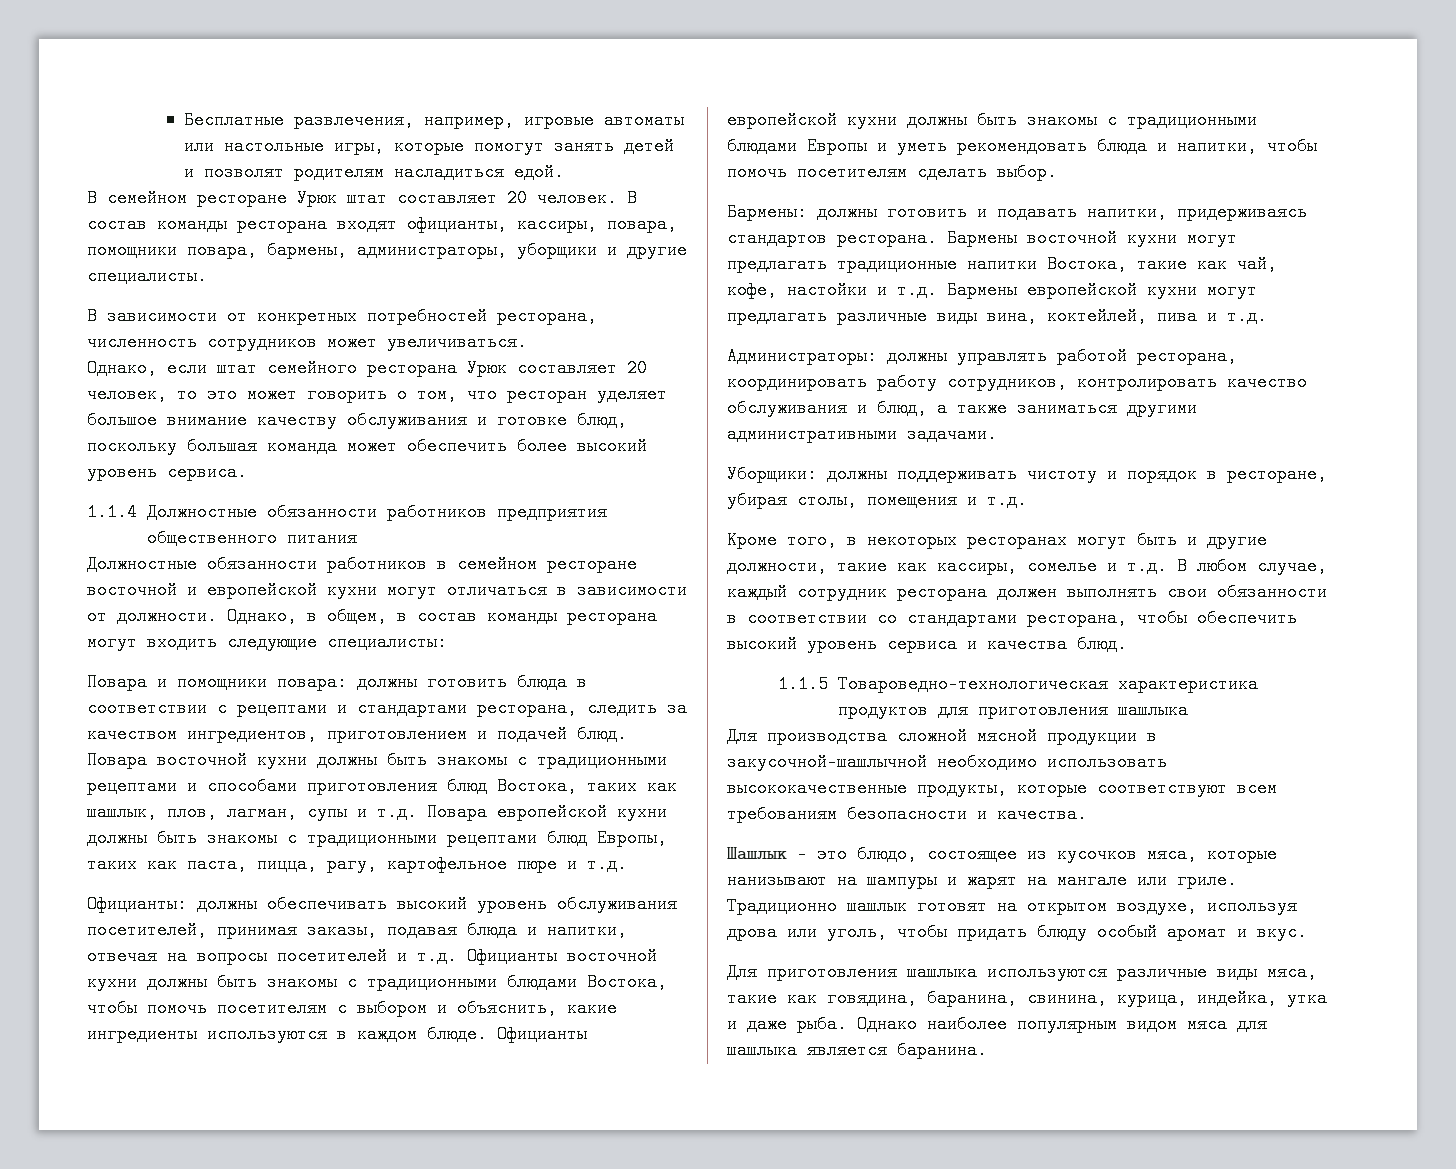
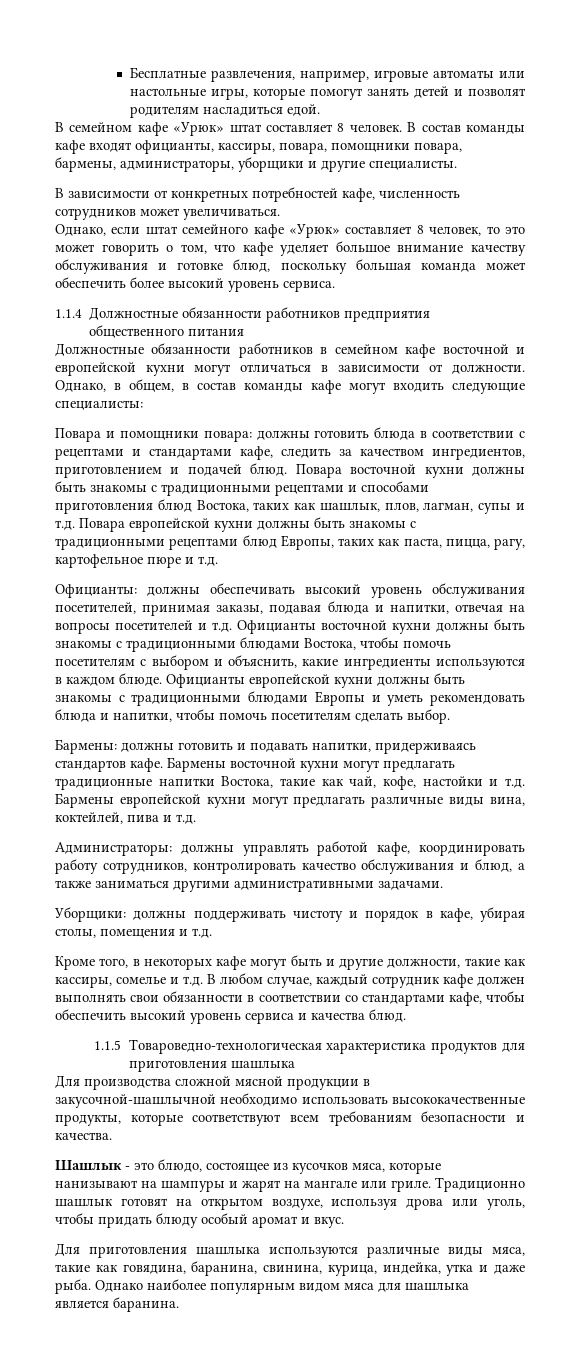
- В семейном ресторане Урюк штат составляет 20 человек.
+ В семейном кафе «Урюк» штат составляет 8 человек.
- В состав команды ресторана входят официанты, кассиры, повара, помощники повара, бармены, администраторы, уборщики и другие специалисты.
+ В состав команды кафе входят официанты, кассиры, повара, помощники повара, бармены, администраторы, уборщики и другие специалисты.
- В зависимости от конкретных потребностей ресторана, численность сотрудников может увеличиваться.
+ В зависимости от конкретных потребностей кафе, численность сотрудников может увеличиваться.
- Однако, если штат семейного ресторана Урюк составляет 20 человек, то это может говорить о том, что ресторан уделяет большое внимание качеству обслуживания и готовке блюд, поскольку большая команда может обеспечить более высокий уровень сервиса.
+ Однако, если штат семейного кафе «Урюк» составляет 8 человек, то это может говорить о том, что кафе уделяет большое внимание качеству обслуживания и готовке блюд, поскольку большая команда может обеспечить более высокий уровень сервиса.
- Должностные обязанности работников в семейном ресторане восточной и европейской кухни могут отличаться в зависимости от должности.
+ Должностные обязанности работников в семейном кафе восточной и европейской кухни могут отличаться в зависимости от должности.
- Однако, в общем, в состав команды ресторана могут входить следующие специалисты:
+ Однако, в общем, в состав команды кафе могут входить следующие специалисты:
- Повара и помощники повара: должны готовить блюда в соответствии с рецептами и стандартами ресторана, следить за качеством ингредиентов, приготовлением и подачей блюд.
+ Повара и помощники повара: должны готовить блюда в соответствии с рецептами и стандартами кафе, следить за качеством ингредиентов, приготовлением и подачей блюд.
- Бармены: должны готовить и подавать напитки, придерживаясь стандартов ресторана.
+ Бармены: должны готовить и подавать напитки, придерживаясь стандартов кафе.
- Администраторы: должны управлять работой ресторана, координировать работу сотрудников, контролировать качество обслуживания и блюд, а также заниматься другими административными задачами.
+ Администраторы: должны управлять работой кафе, координировать работу сотрудников, контролировать качество обслуживания и блюд, а также заниматься другими административными задачами.
- Уборщики: должны поддерживать чистоту и порядок в ресторане, убирая столы, помещения и т.д.
+ Уборщики: должны поддерживать чистоту и порядок в кафе, убирая столы, помещения и т.д.
- Кроме того, в некоторых ресторанах могут быть и другие должности, такие как кассиры, сомелье и т.д. В любом случае, каждый сотрудник ресторана должен выполнять свои обязанности в соответствии со стандартами ресторана, чтобы обеспечить высокий уровень сервиса и качества блюд.
+ Кроме того, в некоторых кафе могут быть и другие должности, такие как кассиры, сомелье и т.д. В любом случае, каждый сотрудник кафе должен выполнять свои обязанности в соответствии со стандартами кафе, чтобы обеспечить высокий уровень сервиса и качества блюд.

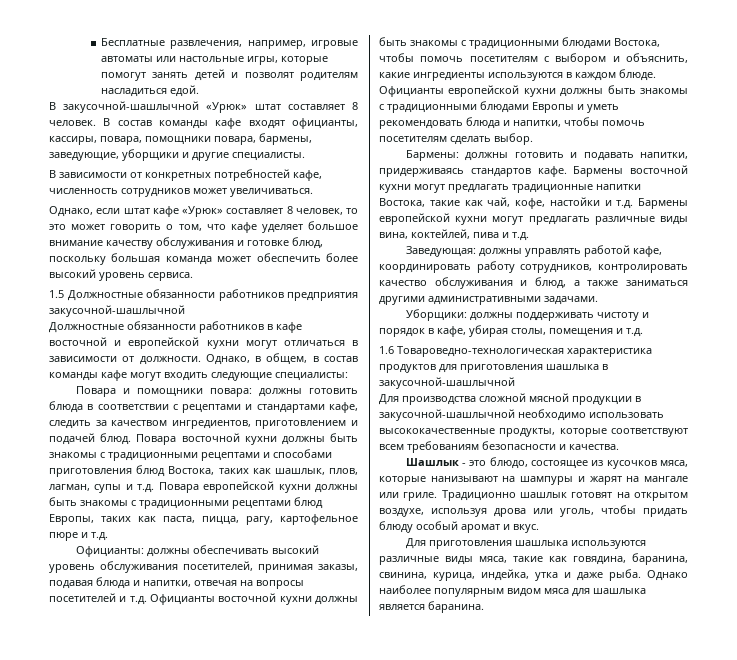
- В семейном кафе «Урюк» штат составляет 8 человек.
+ В закусочной-шашлычной «Урюк» штат составляет 8 человек.
- В состав команды кафе входят официанты, кассиры, повара, помощники повара, бармены, администраторы, уборщики и другие специалисты.
+ В состав команды кафе входят официанты, кассиры, повара, помощники повара, бармены, заведующие, уборщики и другие специалисты.
- Однако, если штат семейного кафе «Урюк» составляет 8 человек, то это может говорить о том, что кафе уделяет большое внимание качеству обслуживания и готовке блюд, поскольку большая команда может обеспечить более высокий уровень сервиса.
+ Однако, если штат кафе «Урюк» составляет 8 человек, то это может говорить о том, что кафе уделяет большое внимание качеству обслуживания и готовке блюд, поскольку большая команда может обеспечить более высокий уровень сервиса.
- 1.1.4 Должностные обязанности работников предприятия общественного питания
+ 1.5 Должностные обязанности работников предприятия закусочной-шашлычной
- Должностные обязанности работников в семейном кафе восточной и европейской кухни могут отличаться в зависимости от должности.
+ Должностные обязанности работников в кафе восточной и европейской кухни могут отличаться в зависимости от должности.
- Администраторы: должны управлять работой кафе, координировать работу сотрудников, контролировать качество обслуживания и блюд, а также заниматься другими административными задачами.
+ Заведующая: должны управлять работой кафе, координировать работу сотрудников, контролировать качество обслуживания и блюд, а также заниматься другими административными задачами.
- Кроме того, в некоторых кафе могут быть и другие должности, такие как кассиры, сомелье и т.д. В любом случае, каждый сотрудник кафе должен выполнять свои обязанности в соответствии со стандартами кафе, чтобы обеспечить высокий уровень сервиса и качества блюд.
- 1.1.5 Товароведно-технологическая характеристика продуктов для приготовления шашлыка
+ 1.6 Товароведно-технологическая характеристика продуктов для приготовления шашлыка в закусочной-шашлычной

